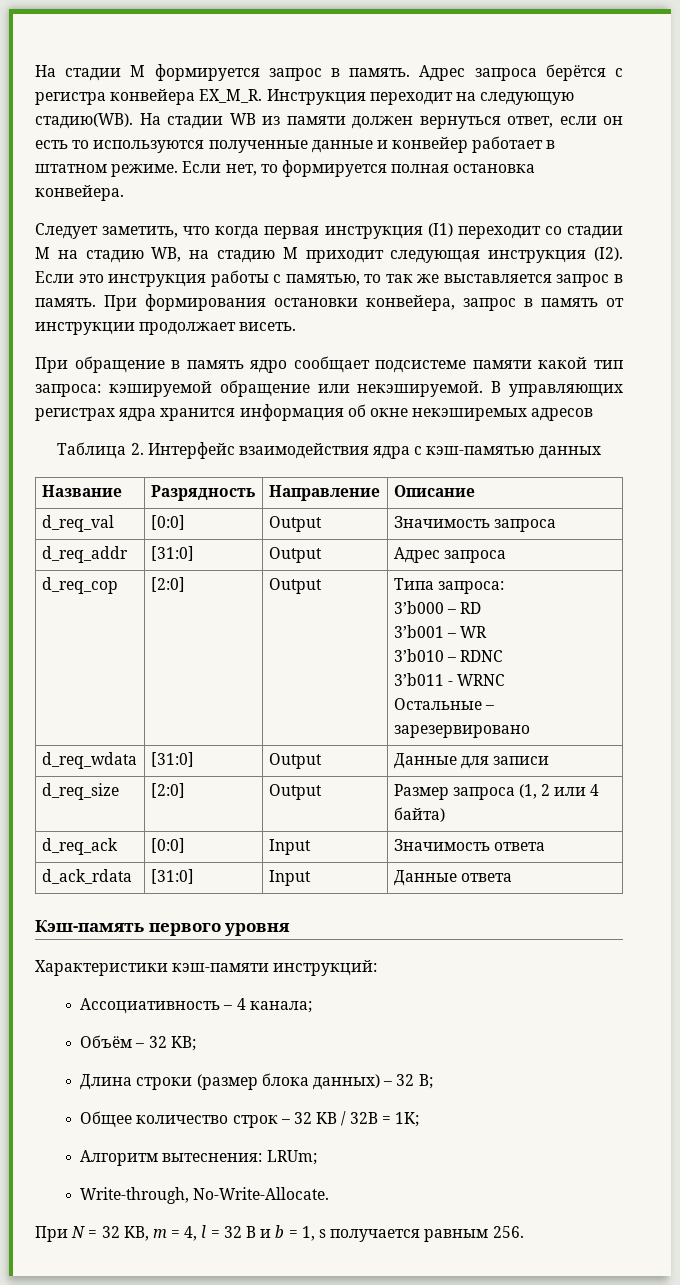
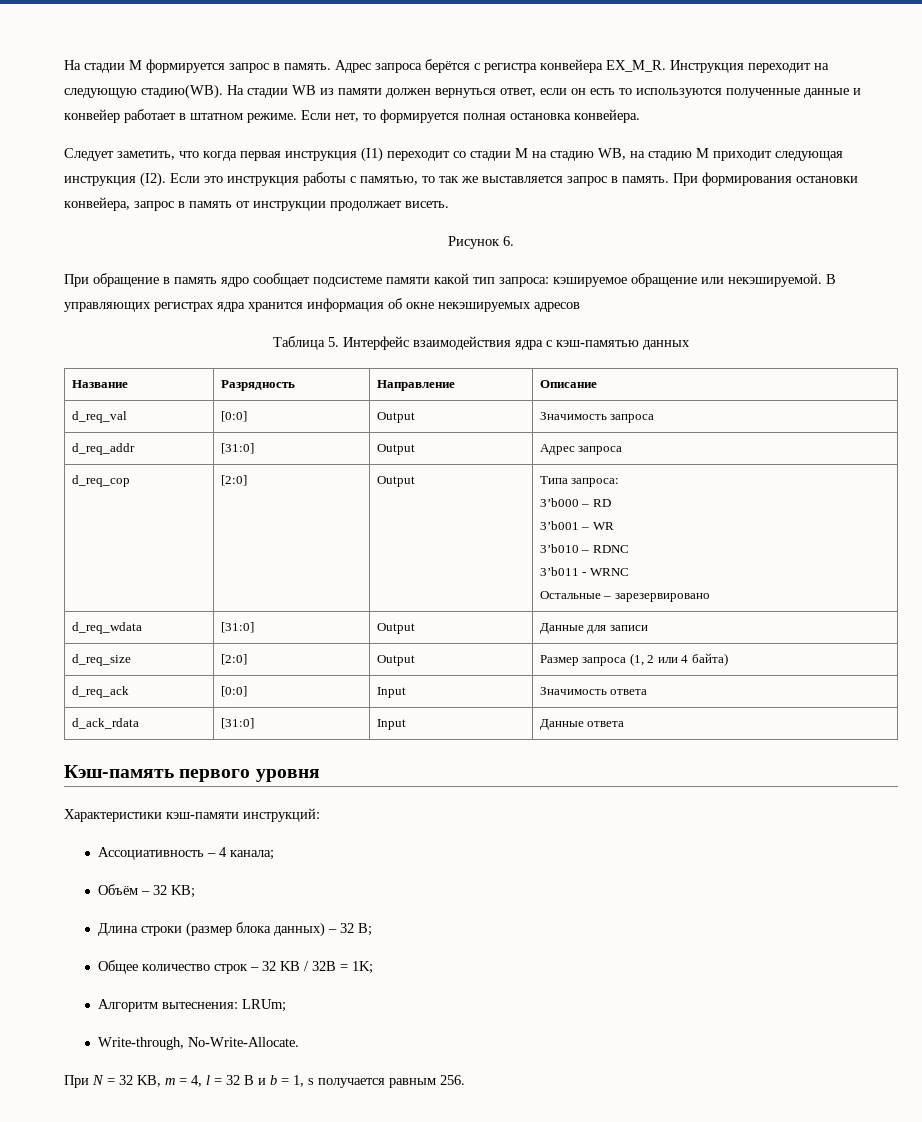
+ Рисунок 6.
- При обращение в память ядро сообщает подсистеме памяти какой тип запроса: кэшируемой обращение или некэшируемой.
+ При обращение в память ядро сообщает подсистеме памяти какой тип запроса: кэшируемое обращение или некэшируемой.
- В управляющих регистрах ядра хранится информация об окне некэширемых адресов
+ В управляющих регистрах ядра хранится информация об окне некэшируемых адресов
- Таблица 2. Интерфейс взаимодействия ядра с кэш-памятью данных
+ Таблица 5. Интерфейс взаимодействия ядра с кэш-памятью данных

